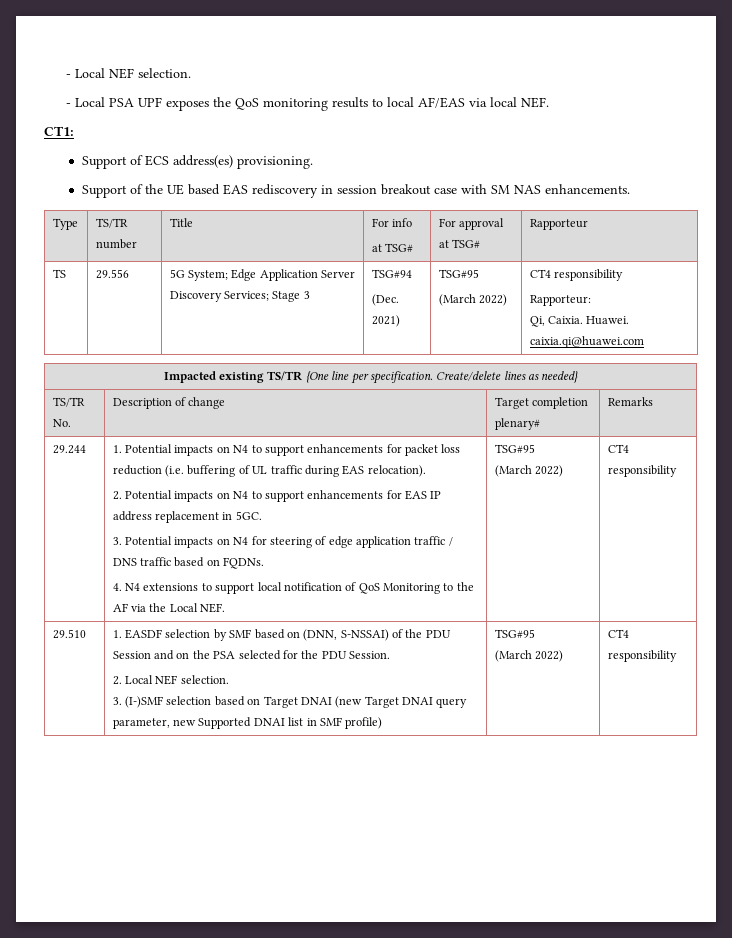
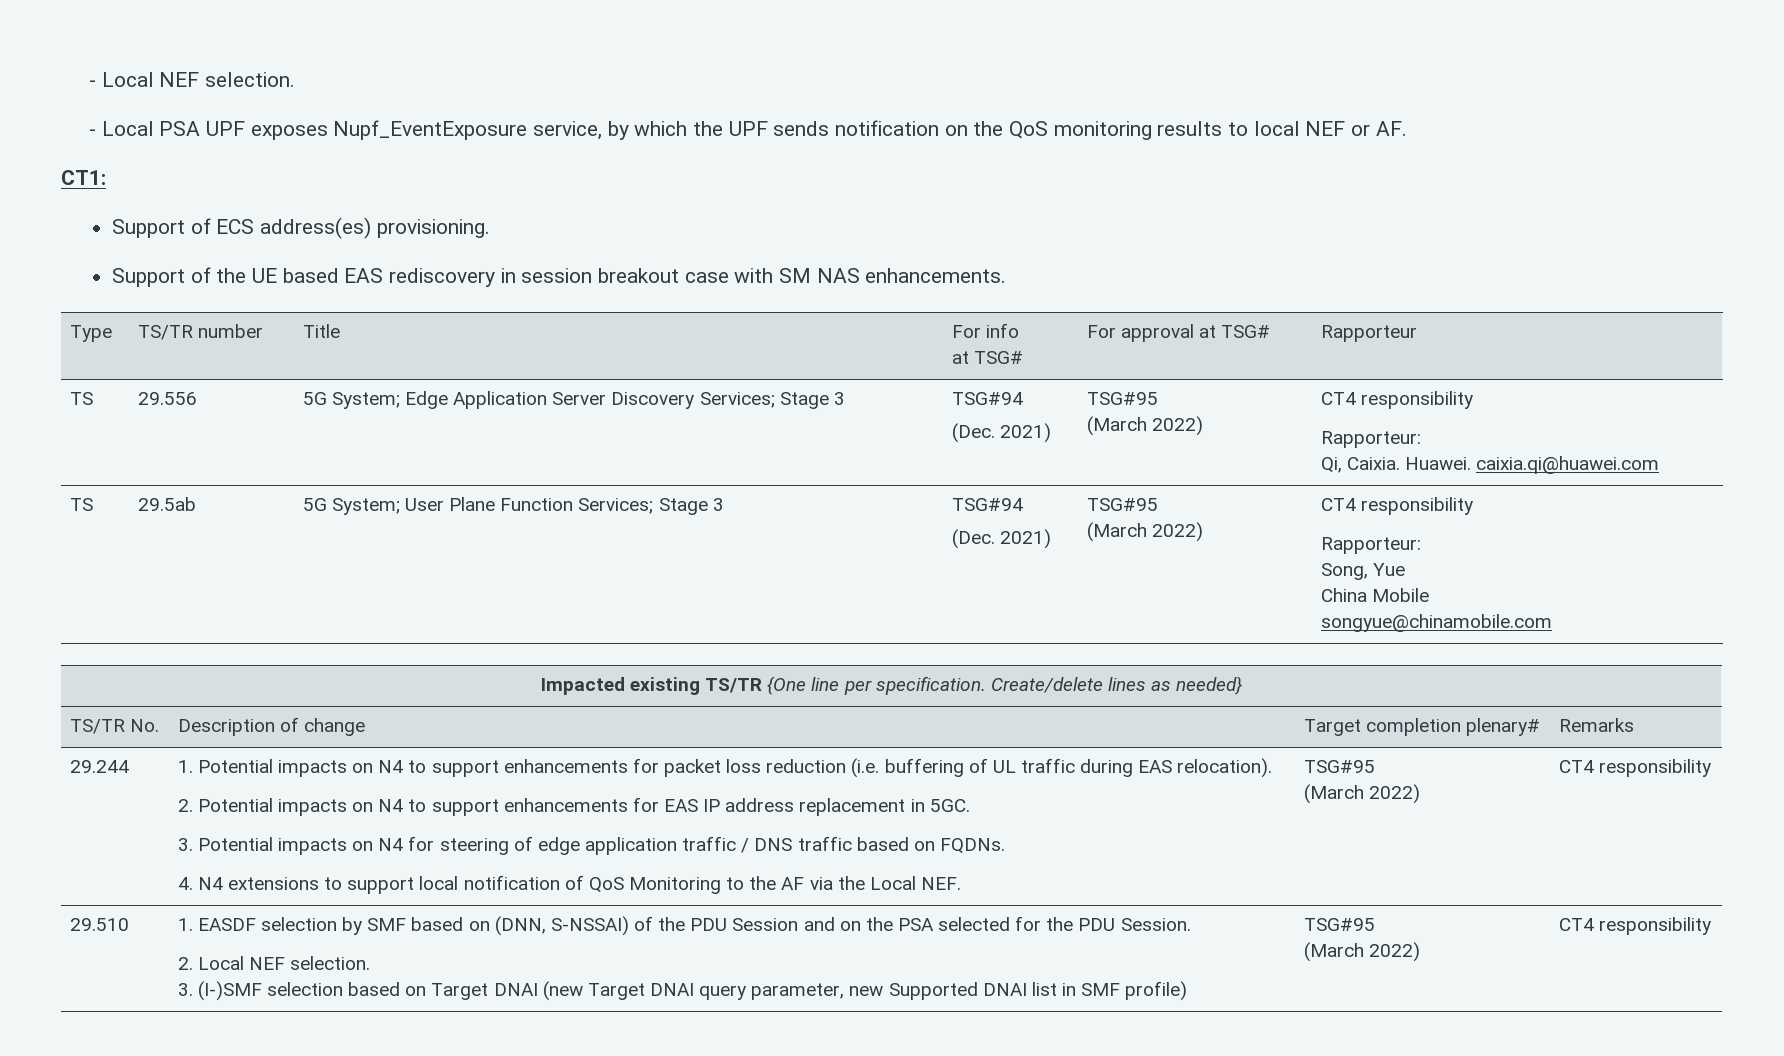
- - Local PSA UPF exposes the QoS monitoring results to local AF/EAS via local NEF.
+ - Local PSA UPF exposes Nupf_EventExposure service, by which the UPF sends notification on the QoS monitoring results to local NEF or AF.
+ TS | 29.5ab | 5G System; User Plane Function Services; Stage 3 | TSG#94
+ (Dec. 2021) | TSG#95
+ (March 2022) | CT4 responsibility
+ Rapporteur:
+ Song, Yue
+ China Mobile
+ songyue@chinamobile.com

